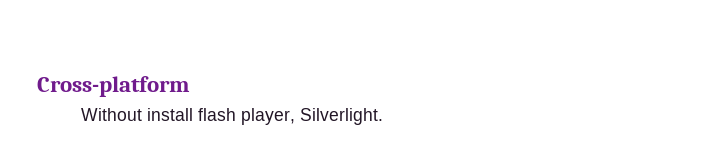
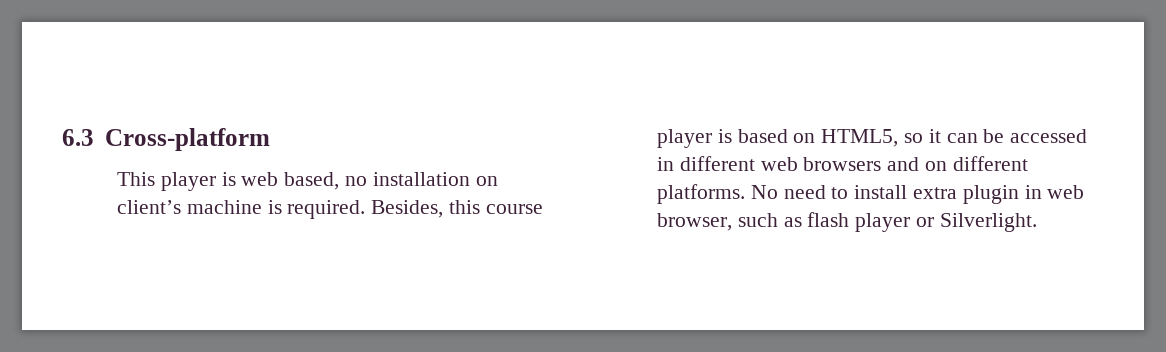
- Cross-platform
+ 6.3 Cross-platform
- Without install flash player, Silverlight.
+ This player is web based, no installation on client’s machine is required. Besides, this course player is based on HTML5, so it can be accessed in different web browsers and on different platforms. No need to install extra plugin in web browser, such as flash player or Silverlight.

